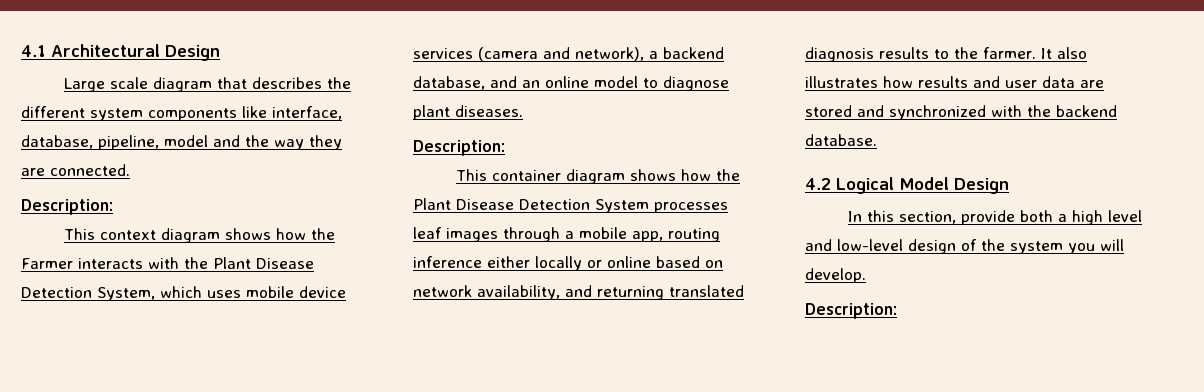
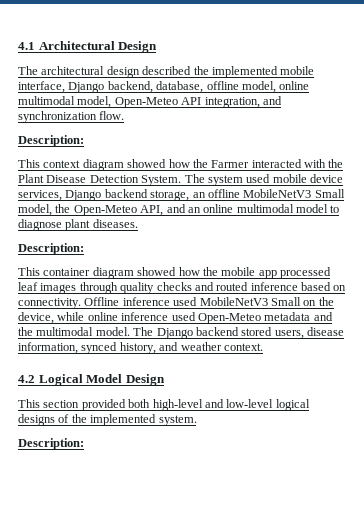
- Large scale diagram that describes the different system components like interface, database, pipeline, model and the way they are connected.
+ The architectural design described the implemented mobile interface, Django backend, database, offline model, online multimodal model, Open-Meteo API integration, and synchronization flow.
- This context diagram shows how the Farmer interacts with the Plant Disease Detection System, which uses mobile device services (camera and network), a backend database, and an online model to diagnose plant diseases.
+ This context diagram showed how the Farmer interacted with the Plant Disease Detection System. The system used mobile device services, Django backend storage, an offline MobileNetV3 Small model, the Open-Meteo API, and an online multimodal model to diagnose plant diseases.
- This container diagram shows how the Plant Disease Detection System processes leaf images through a mobile app, routing inference either locally or online based on network availability, and returning translated diagnosis results to the farmer. It also illustrates how results and user data are stored and synchronized with the backend database.
+ This container diagram showed how the mobile app processed leaf images through quality checks and routed inference based on connectivity. Offline inference used MobileNetV3 Small on the device, while online inference used Open-Meteo metadata and the multimodal model. The Django backend stored users, disease information, synced history, and weather context.
  4.2 Logical Model Design
- In this section, provide both a high level and low-level design of the system you will develop.
+ This section provided both high-level and low-level logical designs of the implemented system.

